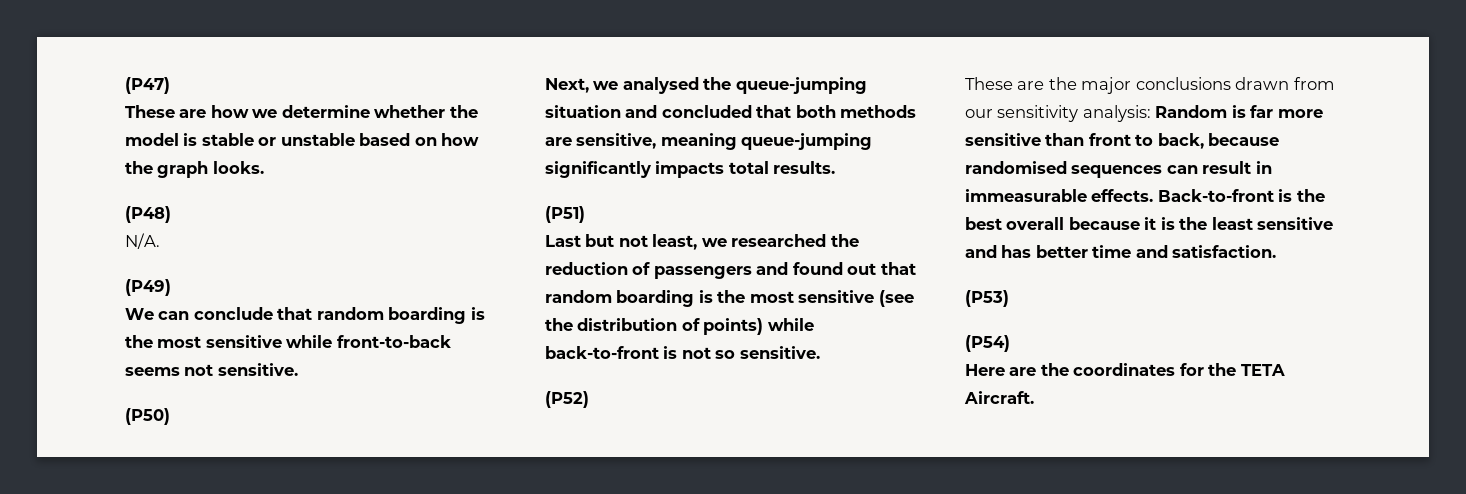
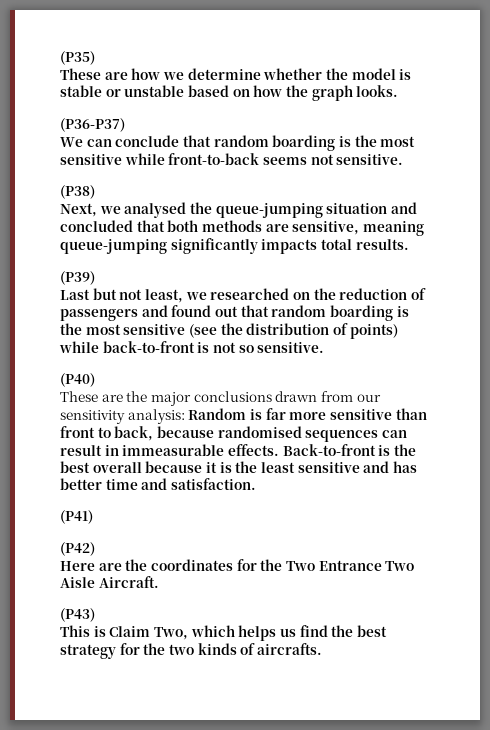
- (P47)
+ (P35)
- (P48)
- N/A.
- (P49)
+ (P36-P37)
- (P50)
+ (P38)
- (P51)
+ (P39)
- Last but not least, we researched the reduction of passengers and found out that random boarding is the most sensitive (see the distribution of points) while back-to-front is not so sensitive.
+ Last but not least, we researched on the reduction of passengers and found out that random boarding is the most sensitive (see the distribution of points) while back-to-front is not so sensitive.
- (P52)
+ (P40)
- (P53)
- (P54)
+ (P41)
+ (P42)
- Here are the coordinates for the TETA Aircraft.
+ Here are the coordinates for the Two Entrance Two Aisle Aircraft.
+ (P43)
+ This is Claim Two, which helps us find the best strategy for the two kinds of aircrafts.

